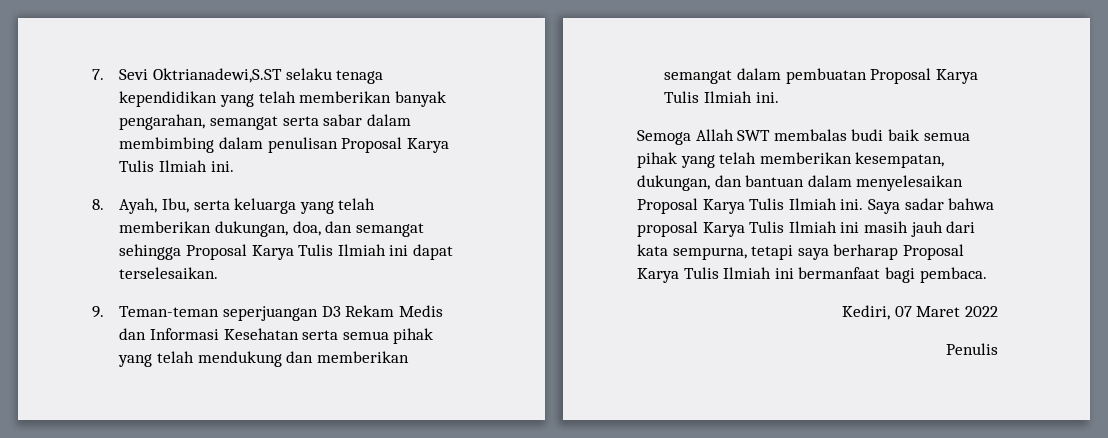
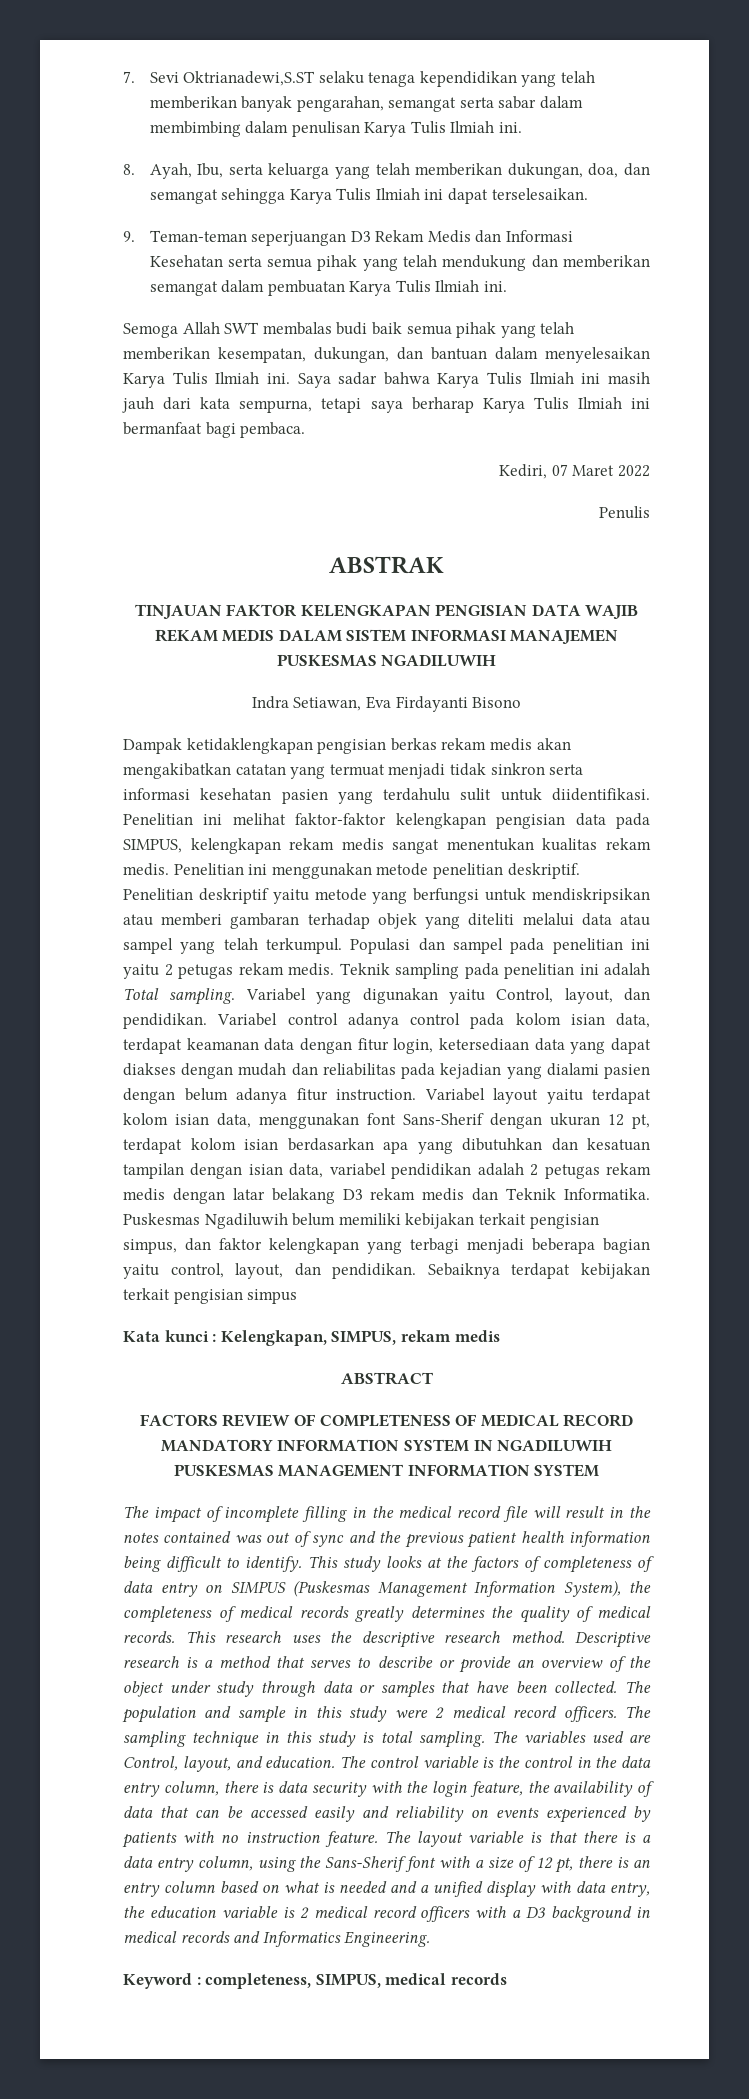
- 7. Sevi Oktrianadewi,S.ST selaku tenaga kependidikan yang telah memberikan banyak pengarahan, semangat serta sabar dalam membimbing dalam penulisan Proposal Karya Tulis Ilmiah ini.
+ 7. Sevi Oktrianadewi,S.ST selaku tenaga kependidikan yang telah memberikan banyak pengarahan, semangat serta sabar dalam membimbing dalam penulisan Karya Tulis Ilmiah ini.
- 8. Ayah, Ibu, serta keluarga yang telah memberikan dukungan, doa, dan semangat sehingga Proposal Karya Tulis Ilmiah ini dapat terselesaikan.
+ 8. Ayah, Ibu, serta keluarga yang telah memberikan dukungan, doa, dan semangat sehingga Karya Tulis Ilmiah ini dapat terselesaikan.
- 9. Teman-teman seperjuangan D3 Rekam Medis dan Informasi Kesehatan serta semua pihak yang telah mendukung dan memberikan semangat dalam pembuatan Proposal Karya Tulis Ilmiah ini.
+ 9. Teman-teman seperjuangan D3 Rekam Medis dan Informasi Kesehatan serta semua pihak yang telah mendukung dan memberikan semangat dalam pembuatan Karya Tulis Ilmiah ini.
- Semoga Allah SWT membalas budi baik semua pihak yang telah memberikan kesempatan, dukungan, dan bantuan dalam menyelesaikan Proposal Karya Tulis Ilmiah ini.
+ Semoga Allah SWT membalas budi baik semua pihak yang telah memberikan kesempatan, dukungan, dan bantuan dalam menyelesaikan Karya Tulis Ilmiah ini.
- Saya sadar bahwa proposal Karya Tulis Ilmiah ini masih jauh dari kata sempurna, tetapi saya berharap Proposal Karya Tulis Ilmiah ini bermanfaat bagi pembaca.
+ Saya sadar bahwa Karya Tulis Ilmiah ini masih jauh dari kata sempurna, tetapi saya berharap Karya Tulis Ilmiah ini bermanfaat bagi pembaca.
+ ABSTRAK
+ TINJAUAN FAKTOR KELENGKAPAN PENGISIAN DATA WAJIB REKAM MEDIS DALAM SISTEM INFORMASI MANAJEMEN PUSKESMAS NGADILUWIH
+ Indra Setiawan, Eva Firdayanti Bisono
+ Dampak ketidaklengkapan pengisian berkas rekam medis akan mengakibatkan catatan yang termuat menjadi tidak sinkron serta informasi kesehatan pasien yang terdahulu sulit untuk diidentifikasi. Penelitian ini melihat faktor-faktor kelengkapan pengisian data pada SIMPUS, kelengkapan rekam medis sangat menentukan kualitas rekam medis. Penelitian ini menggunakan metode penelitian deskriptif. Penelitian deskriptif yaitu metode yang berfungsi untuk mendiskripsikan atau memberi gambaran terhadap objek yang diteliti melalui data atau sampel yang telah terkumpul. Populasi dan sampel pada penelitian ini yaitu 2 petugas rekam medis. Teknik sampling pada penelitian ini adalah Total sampling. Variabel yang digunakan yaitu Control, layout, dan pendidikan. Variabel control adanya control pada kolom isian data, terdapat keamanan data dengan fitur login, ketersediaan data yang dapat diakses dengan mudah dan reliabilitas pada kejadian yang dialami pasien dengan belum adanya fitur instruction. Variabel layout yaitu terdapat kolom isian data, menggunakan font Sans-Sherif dengan ukuran 12 pt, terdapat kolom isian berdasarkan apa yang dibutuhkan dan kesatuan tampilan dengan isian data, variabel pendidikan adalah 2 petugas rekam medis dengan latar belakang D3 rekam medis dan Teknik Informatika. Puskesmas Ngadiluwih belum memiliki kebijakan terkait pengisian simpus, dan faktor kelengkapan yang terbagi menjadi beberapa bagian yaitu control, layout, dan pendidikan. Sebaiknya terdapat kebijakan terkait pengisian simpus
+ Kata kunci : Kelengkapan, SIMPUS, rekam medis
+ ABSTRACT
+ FACTORS REVIEW OF COMPLETENESS OF MEDICAL RECORD MANDATORY INFORMATION SYSTEM IN NGADILUWIH PUSKESMAS MANAGEMENT INFORMATION SYSTEM
+ The impact of incomplete filling in the medical record file will result in the notes contained was out of sync and the previous patient health information being difficult to identify. This study looks at the factors of completeness of data entry on SIMPUS (Puskesmas Management Information System), the completeness of medical records greatly determines the quality of medical records. This research uses the descriptive research method. Descriptive research is a method that serves to describe or provide an overview of the object under study through data or samples that have been collected. The population and sample in this study were 2 medical record officers. The sampling technique in this study is total sampling. The variables used are Control, layout, and education. The control variable is the control in the data entry column, there is data security with the login feature, the availability of data that can be accessed easily and reliability on events experienced by patients with no instruction feature. The layout variable is that there is a data entry column, using the Sans-Sherif font with a size of 12 pt, there is an entry column based on what is needed and a unified display with data entry, the education variable is 2 medical record officers with a D3 background in medical records and Informatics Engineering.
+ Keyword : completeness, SIMPUS, medical records

